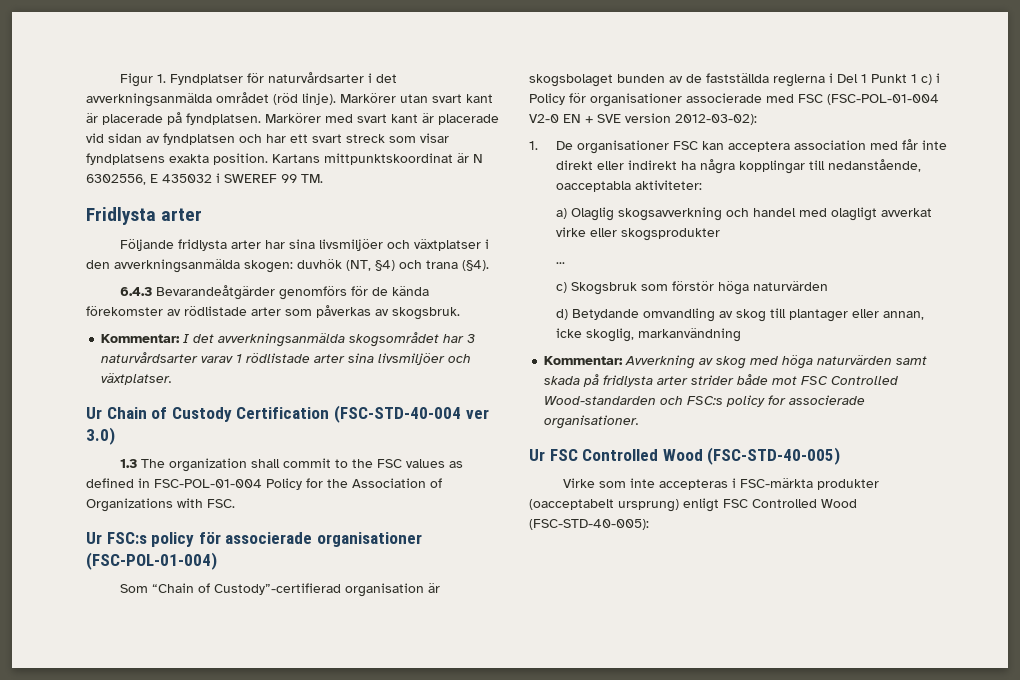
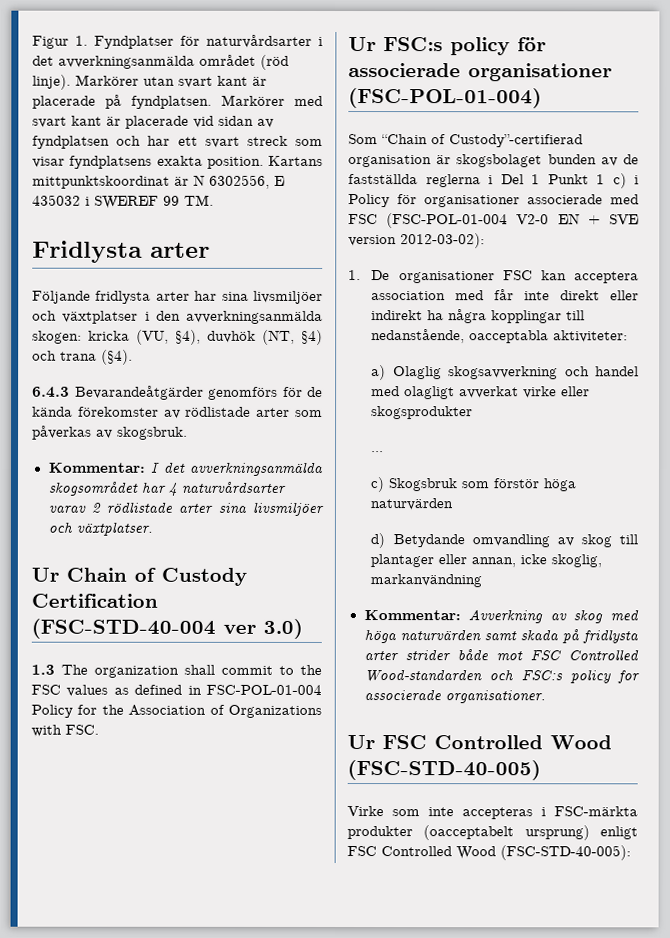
- Följande fridlysta arter har sina livsmiljöer och växtplatser i den avverkningsanmälda skogen: duvhök (NT, §4) och trana (§4).
+ Följande fridlysta arter har sina livsmiljöer och växtplatser i den avverkningsanmälda skogen: kricka (VU, §4), duvhök (NT, §4) och trana (§4).
- Kommentar: I det avverkningsanmälda skogsområdet har 3 naturvårdsarter varav 1 rödlistade arter sina livsmiljöer och växtplatser.
+ Kommentar: I det avverkningsanmälda skogsområdet har 4 naturvårdsarter varav 2 rödlistade arter sina livsmiljöer och växtplatser.

